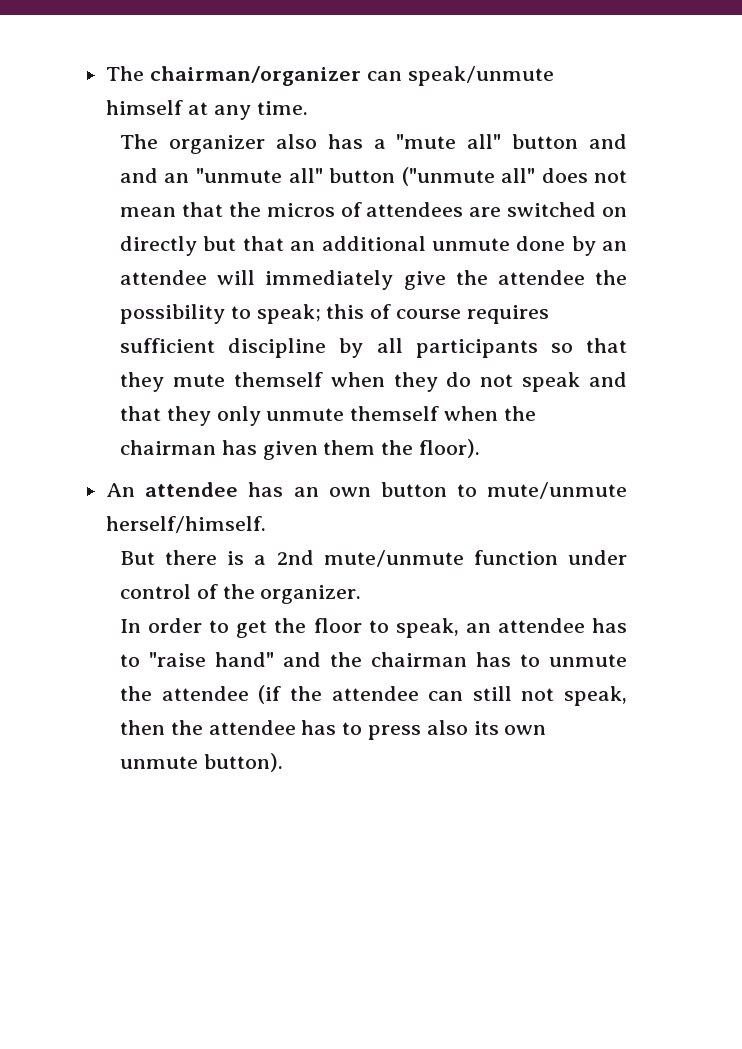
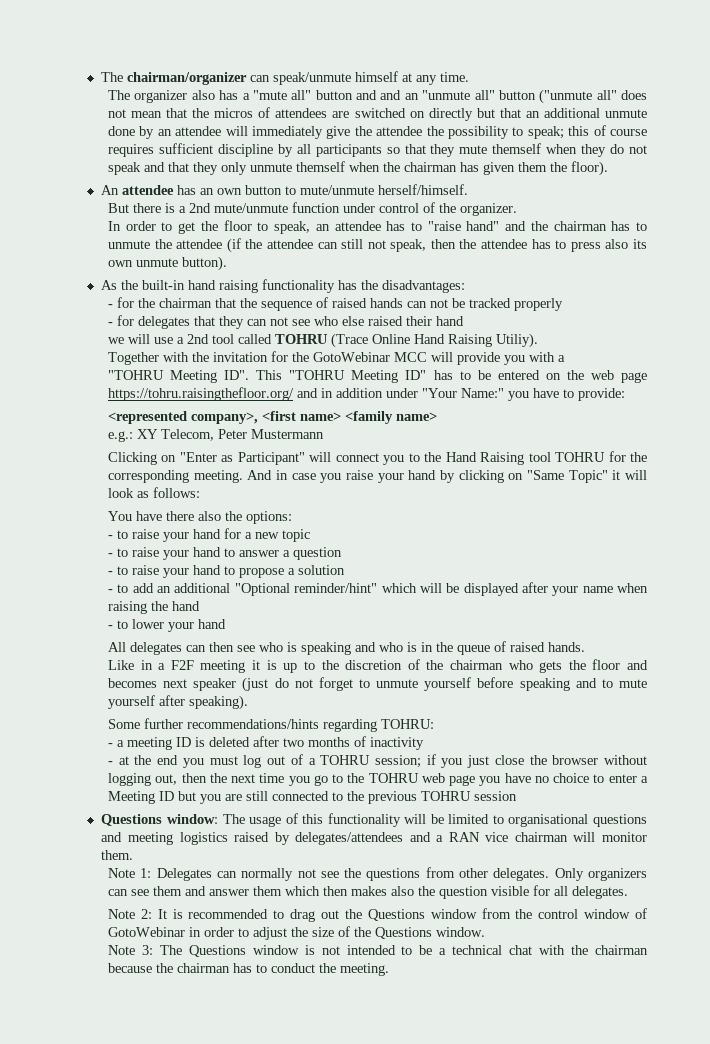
+ As the built-in hand raising functionality has the disadvantages:
+ - for the chairman that the sequence of raised hands can not be tracked properly
+ - for delegates that they can not see who else raised their hand
+ we will use a 2nd tool called TOHRU (Trace Online Hand Raising Utiliy).
+ Together with the invitation for the GotoWebinar MCC will provide you with a
+ "TOHRU Meeting ID". This "TOHRU Meeting ID" has to be entered on the web page https://tohru.raisingthefloor.org/ and in addition under "Your Name:" you have to provide:
+ <represented company>, <first name> <family name>
+ e.g.: XY Telecom, Peter Mustermann
+ Clicking on "Enter as Participant" will connect you to the Hand Raising tool TOHRU for the corresponding meeting. And in case you raise your hand by clicking on "Same Topic" it will look as follows:
+ You have there also the options:
+ - to raise your hand for a new topic
+ - to raise your hand to answer a question
+ - to raise your hand to propose a solution
+ - to add an additional "Optional reminder/hint" which will be displayed after your name when raising the hand
+ - to lower your hand
+ All delegates can then see who is speaking and who is in the queue of raised hands.
+ Like in a F2F meeting it is up to the discretion of the chairman who gets the floor and becomes next speaker (just do not forget to unmute yourself before speaking and to mute yourself after speaking).
+ Some further recommendations/hints regarding TOHRU:
+ - a meeting ID is deleted after two months of inactivity
+ - at the end you must log out of a TOHRU session; if you just close the browser without logging out, then the next time you go to the TOHRU web page you have no choice to enter a Meeting ID but you are still connected to the previous TOHRU session
+ Questions window: The usage of this functionality will be limited to organisational questions and meeting logistics raised by delegates/attendees and a RAN vice chairman will monitor them.
+ Note 1: Delegates can normally not see the questions from other delegates. Only organizers can see them and answer them which then makes also the question visible for all delegates.
+ Note 2: It is recommended to drag out the Questions window from the control window of GotoWebinar in order to adjust the size of the Questions window.
+ Note 3: The Questions window is not intended to be a technical chat with the chairman because the chairman has to conduct the meeting.

